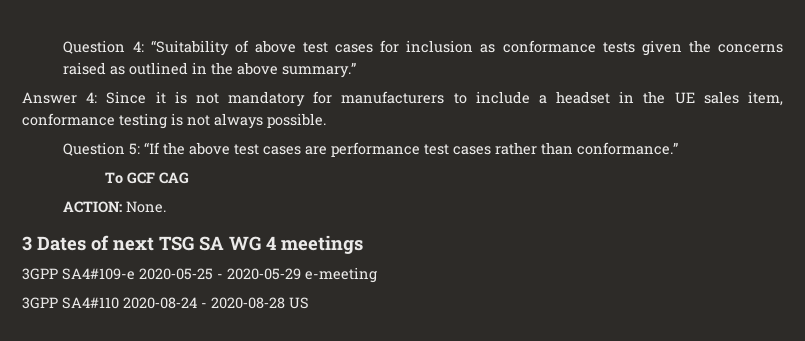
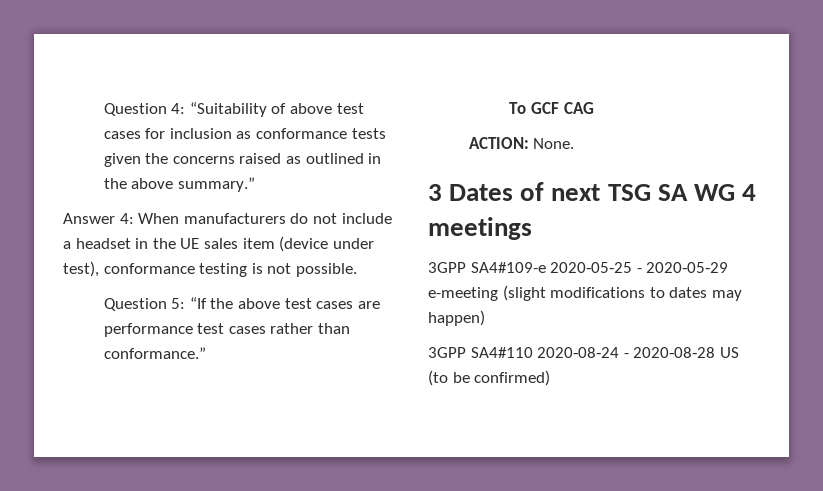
- Answer 4: Since it is not mandatory for manufacturers to include a headset in the UE sales item, conformance testing is not always possible.
+ Answer 4: When manufacturers do not include a headset in the UE sales item (device under test), conformance testing is not possible.
- 3GPP SA4#109-e 2020‑05‑25 - 2020‑05‑29 e-meeting
+ 3GPP SA4#109-e 2020‑05‑25 - 2020‑05‑29 e-meeting (slight modifications to dates may happen)
- 3GPP SA4#110 2020‑08‑24 - 2020‑08‑28 US
+ 3GPP SA4#110 2020‑08‑24 - 2020‑08‑28 US (to be confirmed)

